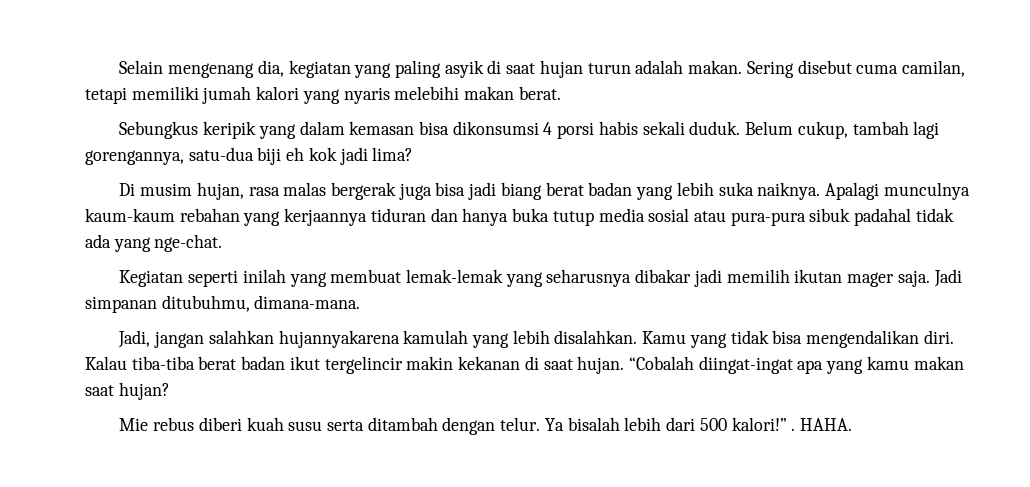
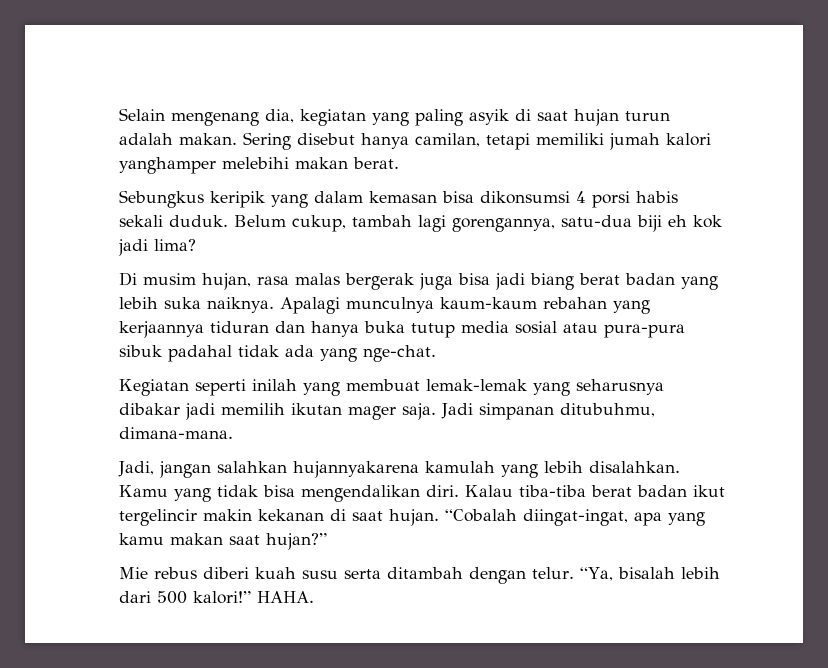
- Sering disebut cuma camilan, tetapi memiliki jumah kalori yang nyaris melebihi makan berat.
+ Sering disebut hanya camilan, tetapi memiliki jumah kalori yanghamper melebihi makan berat.
- “Cobalah diingat-ingat apa yang kamu makan saat hujan?
+ “Cobalah diingat-ingat, apa yang kamu makan saat hujan?”
- Ya bisalah lebih dari 500 kalori!” .
+ “Ya, bisalah lebih dari 500 kalori!”

